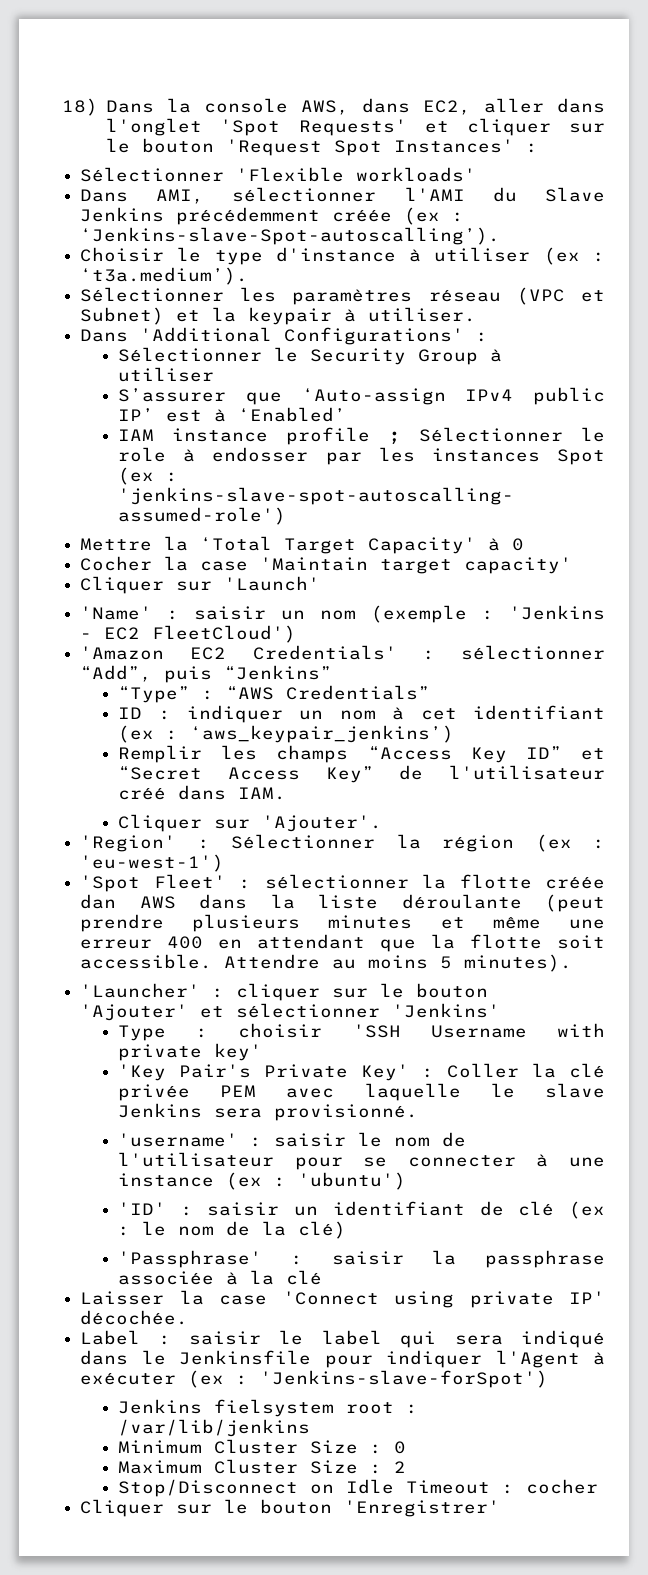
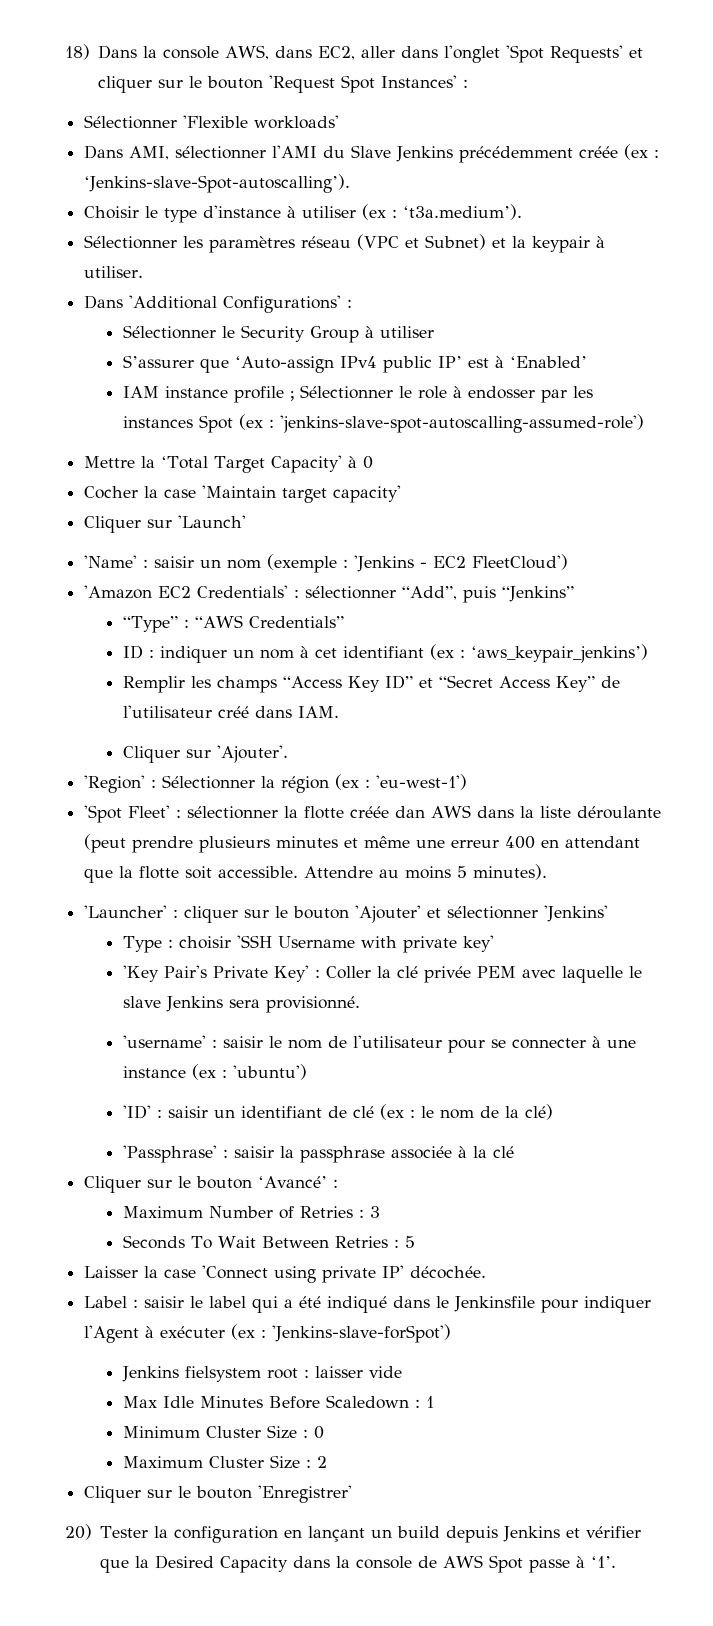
+ Cliquer sur le bouton ‘Avancé’ :
+ Maximum Number of Retries : 3
+ Seconds To Wait Between Retries : 5
- Label : saisir le label qui sera indiqué dans le Jenkinsfile pour indiquer l'Agent à exécuter (ex : 'Jenkins-slave-forSpot')
+ Label : saisir le label qui a été indiqué dans le Jenkinsfile pour indiquer l'Agent à exécuter (ex : 'Jenkins-slave-forSpot')
- Jenkins fielsystem root : /var/lib/jenkins
+ Jenkins fielsystem root : laisser vide
+ Max Idle Minutes Before Scaledown : 1
- Stop/Disconnect on Idle Timeout : cocher
+ 20) Tester la configuration en lançant un build depuis Jenkins et vérifier que la Desired Capacity dans la console de AWS Spot passe à ‘1’.

